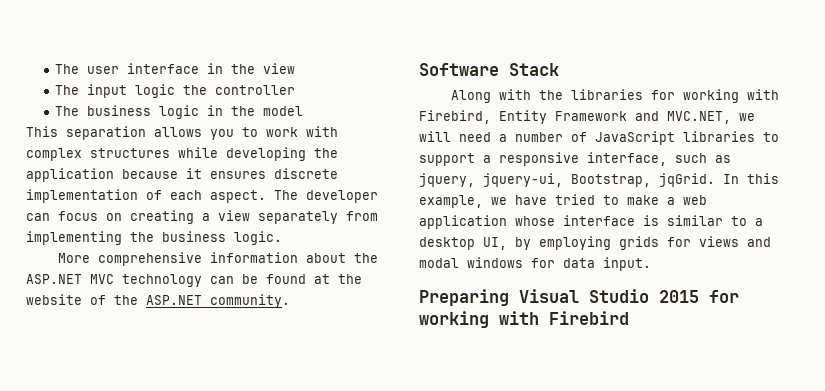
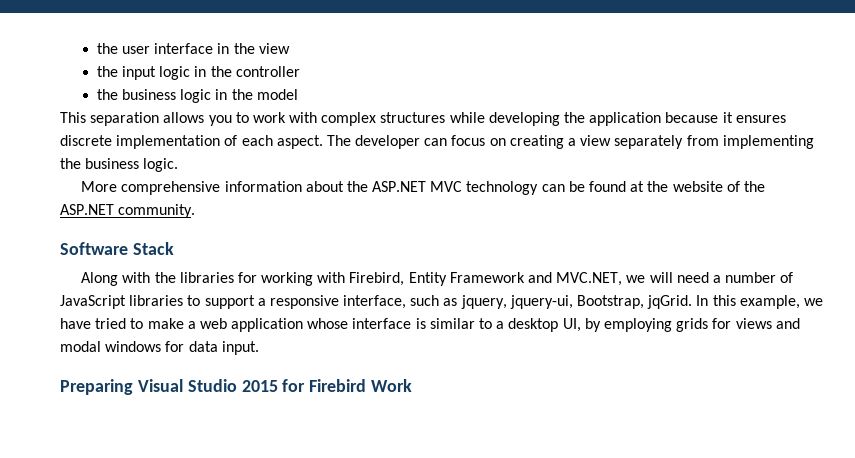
- The user interface in the view
+ the user interface in the view
- The input logic the controller
+ the input logic in the controller
- The business logic in the model
+ the business logic in the model
- Preparing Visual Studio 2015 for working with Firebird
+ Preparing Visual Studio 2015 for Firebird Work

